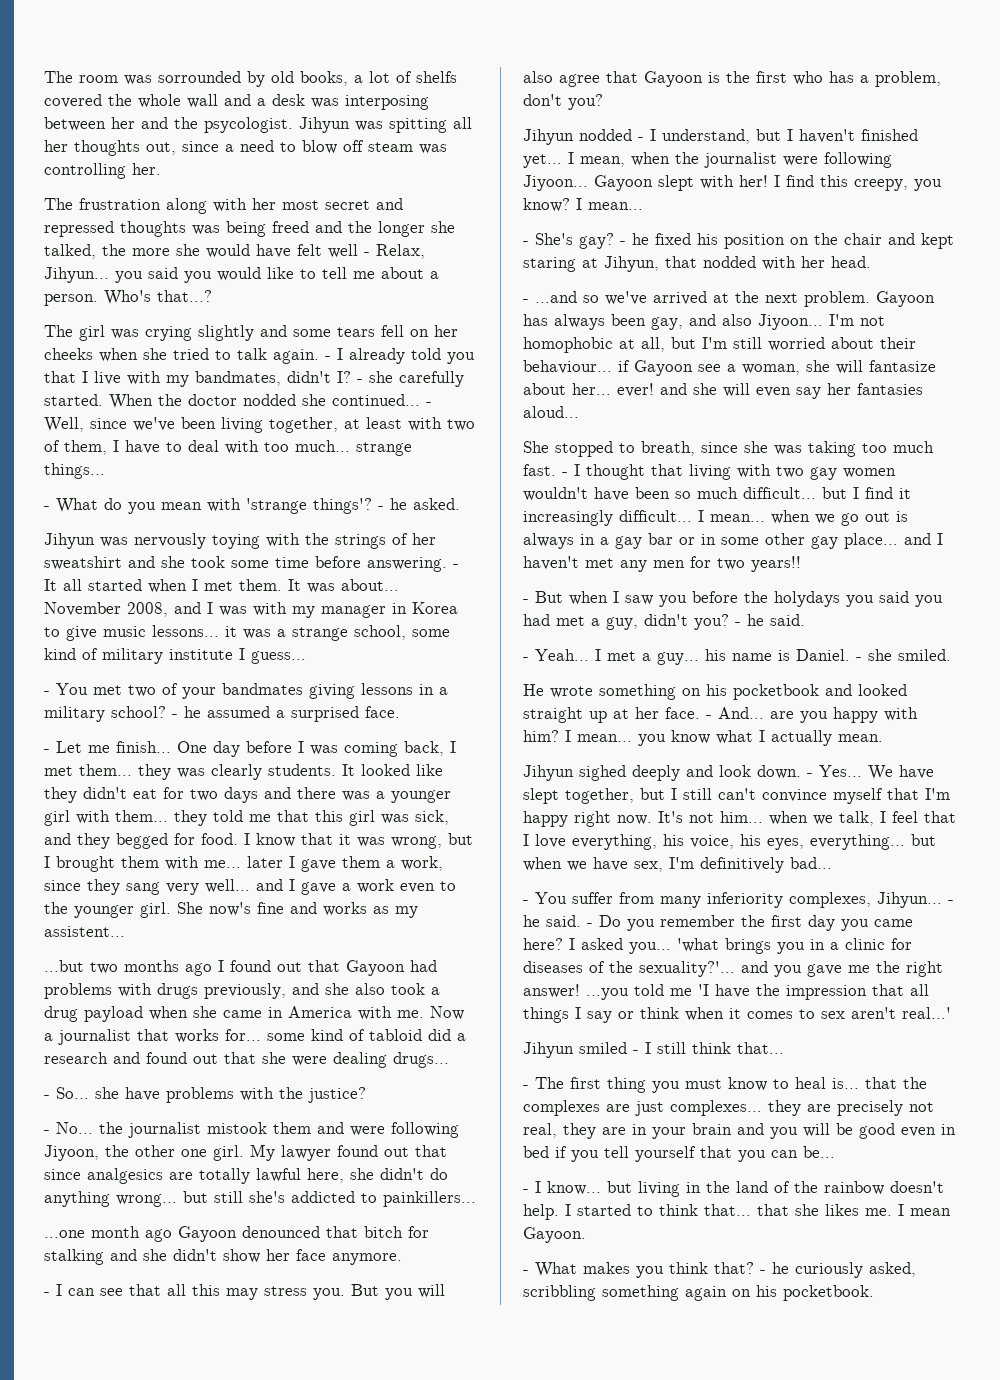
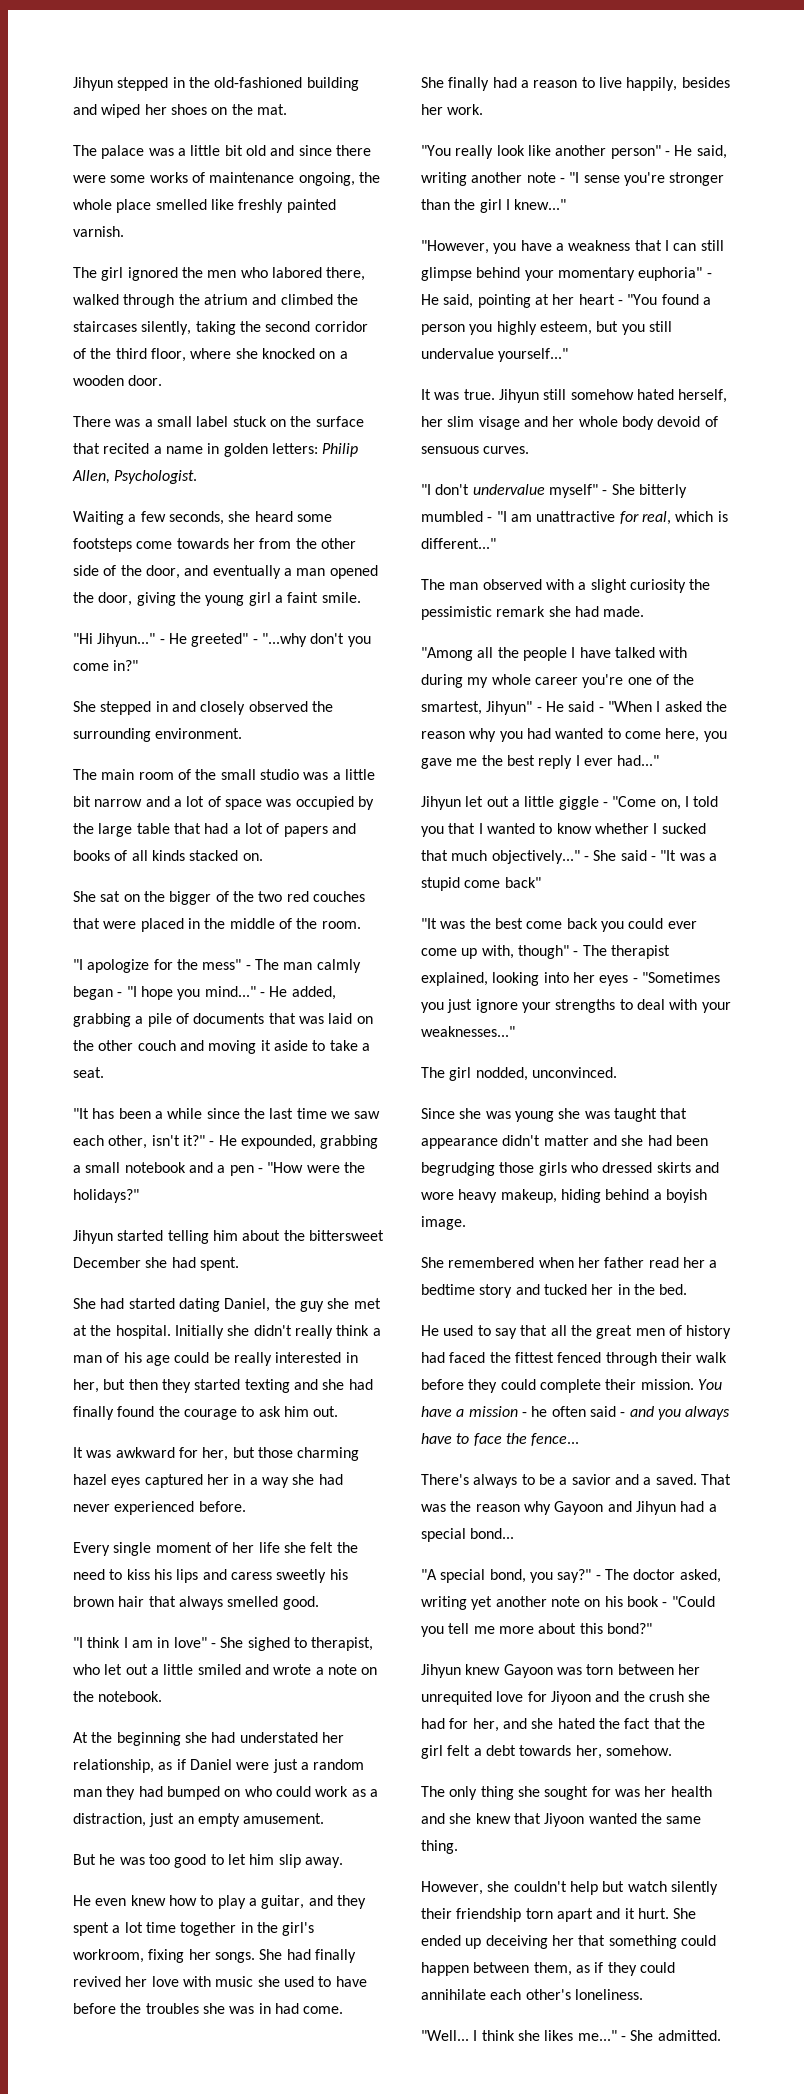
- The room was sorrounded by old books, a lot of shelfs covered the whole wall and a desk was interposing between her and the psycologist. Jihyun was spitting all her thoughts out, since a need to blow off steam was controlling her.
- The frustration along with her most secret and repressed thoughts was being freed and the longer she talked, the more she would have felt well - Relax, Jihyun... you said you would like to tell me about a person. Who's that...?
- The girl was crying slightly and some tears fell on her cheeks when she tried to talk again. - I already told you that I live with my bandmates, didn't I? - she carefully started. When the doctor nodded she continued... - Well, since we've been living together, at least with two of them, I have to deal with too much... strange things...
- - What do you mean with 'strange things'? - he asked.
- Jihyun was nervously toying with the strings of her sweatshirt and she took some time before answering. - It all started when I met them. It was about... November 2008, and I was with my manager in Korea to give music lessons... it was a strange school, some kind of military institute I guess...
- - You met two of your bandmates giving lessons in a military school? - he assumed a surprised face.
- - Let me finish... One day before I was coming back, I met them... they was clearly students. It looked like they didn't eat for two days and there was a younger girl with them... they told me that this girl was sick, and they begged for food. I know that it was wrong, but I brought them with me... later I gave them a work, since they sang very well... and I gave a work even to the younger girl. She now's fine and works as my assistent...
- ...but two months ago I found out that Gayoon had problems with drugs previously, and she also took a drug payload when she came in America with me. Now a journalist that works for... some kind of tabloid did a research and found out that she were dealing drugs...
- - So... she have problems with the justice?
- - No... the journalist mistook them and were following Jiyoon, the other one girl. My lawyer found out that since analgesics are totally lawful here, she didn't do anything wrong... but still she's addicted to painkillers...
- ...one month ago Gayoon denounced that bitch for stalking and she didn't show her face anymore.
- - I can see that all this may stress you. But you will also agree that Gayoon is the first who has a problem, don't you?
- Jihyun nodded - I understand, but I haven't finished yet... I mean, when the journalist were following Jiyoon... Gayoon slept with her! I find this creepy, you know? I mean...
- - She's gay? - he fixed his position on the chair and kept staring at Jihyun, that nodded with her head.
- - ...and so we've arrived at the next problem. Gayoon has always been gay, and also Jiyoon... I'm not homophobic at all, but I'm still worried about their behaviour... if Gayoon see a woman, she will fantasize about her... ever! and she will even say her fantasies aloud...
- She stopped to breath, since she was taking too much fast. - I thought that living with two gay women wouldn't have been so much difficult... but I find it increasingly difficult... I mean... when we go out is always in a gay bar or in some other gay place... and I haven't met any men for two years!!
- - But when I saw you before the holydays you said you had met a guy, didn't you? - he said.
- - Yeah... I met a guy... his name is Daniel. - she smiled.
- He wrote something on his pocketbook and looked straight up at her face. - And... are you happy with him? I mean... you know what I actually mean.
- Jihyun sighed deeply and look down. - Yes... We have slept together, but I still can't convince myself that I'm happy right now. It's not him... when we talk, I feel that I love everything, his voice, his eyes, everything... but when we have sex, I'm definitively bad...
- - You suffer from many inferiority complexes, Jihyun... - he said. - Do you remember the first day you came here? I asked you... 'what brings you in a clinic for diseases of the sexuality?'... and you gave me the right answer! ...you told me 'I have the impression that all things I say or think when it comes to sex aren't real...'
- Jihyun smiled - I still think that...
- - The first thing you must know to heal is... that the complexes are just complexes... they are precisely not real, they are in your brain and you will be good even in bed if you tell yourself that you can be...
- - I know... but living in the land of the rainbow doesn't help. I started to think that... that she likes me. I mean Gayoon.
- - What makes you think that? - he curiously asked, scribbling something again on his pocketbook.
+ Jihyun stepped in the old-fashioned building and wiped her shoes on the mat.
+ The palace was a little bit old and since there were some works of maintenance ongoing, the whole place smelled like freshly painted varnish.
+ The girl ignored the men who labored there, walked through the atrium and climbed the staircases silently, taking the second corridor of the third floor, where she knocked on a wooden door.
+ There was a small label stuck on the surface that recited a name in golden letters: Philip Allen, Psychologist.
+ Waiting a few seconds, she heard some footsteps come towards her from the other side of the door, and eventually a man opened the door, giving the young girl a faint smile.
+ "Hi Jihyun..." - He greeted" - "...why don't you come in?"
+ She stepped in and closely observed the surrounding environment.
+ The main room of the small studio was a little bit narrow and a lot of space was occupied by the large table that had a lot of papers and books of all kinds stacked on.
+ She sat on the bigger of the two red couches that were placed in the middle of the room.
+ "I apologize for the mess" - The man calmly began - "I hope you mind..." - He added, grabbing a pile of documents that was laid on the other couch and moving it aside to take a seat.
+ "It has been a while since the last time we saw each other, isn't it?" - He expounded, grabbing a small notebook and a pen - "How were the holidays?"
+ Jihyun started telling him about the bittersweet December she had spent.
+ She had started dating Daniel, the guy she met at the hospital. Initially she didn't really think a man of his age could be really interested in her, but then they started texting and she had finally found the courage to ask him out.
+ It was awkward for her, but those charming hazel eyes captured her in a way she had never experienced before.
+ Every single moment of her life she felt the need to kiss his lips and caress sweetly his brown hair that always smelled good.
+ "I think I am in love" - She sighed to therapist, who let out a little smiled and wrote a note on the notebook.
+ At the beginning she had understated her relationship, as if Daniel were just a random man they had bumped on who could work as a distraction, just an empty amusement.
+ But he was too good to let him slip away.
+ He even knew how to play a guitar, and they spent a lot time together in the girl's workroom, fixing her songs. She had finally revived her love with music she used to have before the troubles she was in had come.
+ She finally had a reason to live happily, besides her work.
+ "You really look like another person" - He said, writing another note - "I sense you're stronger than the girl I knew..."
+ "However, you have a weakness that I can still glimpse behind your momentary euphoria" - He said, pointing at her heart - "You found a person you highly esteem, but you still undervalue yourself..."
+ It was true. Jihyun still somehow hated herself, her slim visage and her whole body devoid of sensuous curves.
+ "I don't undervalue myself" - She bitterly mumbled - "I am unattractive for real, which is different..."
+ The man observed with a slight curiosity the pessimistic remark she had made.
+ "Among all the people I have talked with during my whole career you're one of the smartest, Jihyun" - He said - "When I asked the reason why you had wanted to come here, you gave me the best reply I ever had..."
+ Jihyun let out a little giggle - "Come on, I told you that I wanted to know whether I sucked that much objectively..." - She said - "It was a stupid come back"
+ "It was the best come back you could ever come up with, though" - The therapist explained, looking into her eyes - "Sometimes you just ignore your strengths to deal with your weaknesses..."
+ The girl nodded, unconvinced.
+ Since she was young she was taught that appearance didn't matter and she had been begrudging those girls who dressed skirts and wore heavy makeup, hiding behind a boyish image.
+ She remembered when her father read her a bedtime story and tucked her in the bed.
+ He used to say that all the great men of history had faced the fittest fenced through their walk before they could complete their mission. You have a mission - he often said - and you always have to face the fence...
+ There's always to be a savior and a saved. That was the reason why Gayoon and Jihyun had a special bond...
+ "A special bond, you say?" - The doctor asked, writing yet another note on his book - "Could you tell me more about this bond?"
+ Jihyun knew Gayoon was torn between her unrequited love for Jiyoon and the crush she had for her, and she hated the fact that the girl felt a debt towards her, somehow.
+ The only thing she sought for was her health and she knew that Jiyoon wanted the same thing.
+ However, she couldn't help but watch silently their friendship torn apart and it hurt. She ended up deceiving her that something could happen between them, as if they could annihilate each other's loneliness.
+ "Well... I think she likes me..." - She admitted.

